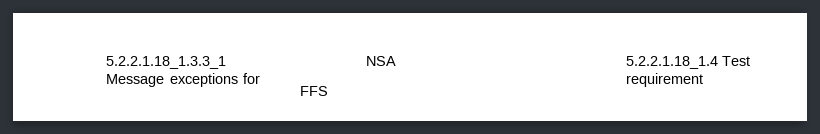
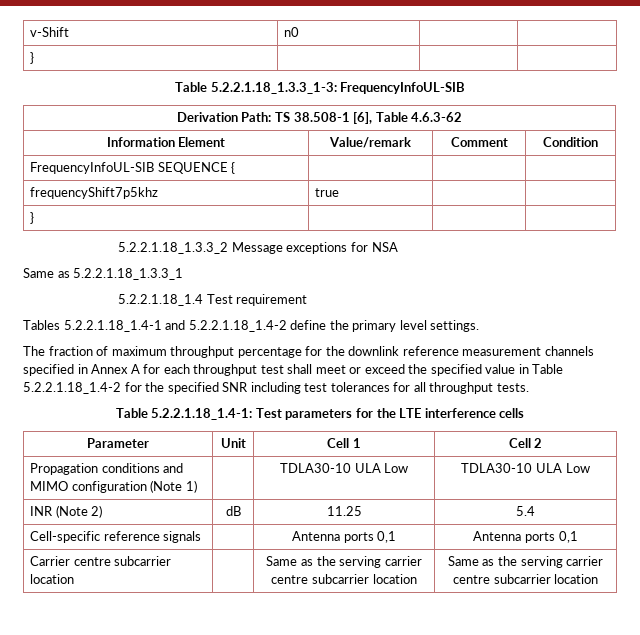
- 5.2.2.1.18_1.3.3_1 Message exceptions for NSA
+ v-Shift | n0 | |
+ } | | |
+ Table 5.2.2.1.18_1.3.3_1-3: FrequencyInfoUL-SIB
+ Derivation Path: TS 38.508-1 [6], Table 4.6.3-62
+ Information Element | Value/remark | Comment | Condition
+ FrequencyInfoUL-SIB SEQUENCE { | | |
+ frequencyShift7p5khz | true | |
+ } | | |
+ 5.2.2.1.18_1.3.3_2 Message exceptions for NSA
- FFS
+ Same as 5.2.2.1.18_1.3.3_1
+ Tables 5.2.2.1.18_1.4-1 and 5.2.2.1.18_1.4-2 define the primary level settings.
+ The fraction of maximum throughput percentage for the downlink reference measurement channels specified in Annex A for each throughput test shall meet or exceed the specified value in Table 5.2.2.1.18_1.4-2 for the specified SNR including test tolerances for all throughput tests.
+ Table 5.2.2.1.18_1.4-1: Test parameters for the LTE interference cells
+ Parameter | Unit | Cell 1 | Cell 2
+ Propagation conditions and MIMO configuration (Note 1) | | TDLA30-10 ULA Low | TDLA30-10 ULA Low
+ INR (Note 2) | dB | 11.25 | 5.4
+ Cell-specific reference signals | | Antenna ports 0,1 | Antenna ports 0,1
+ Carrier centre subcarrier location | | Same as the serving carrier centre subcarrier location | Same as the serving carrier centre subcarrier location

